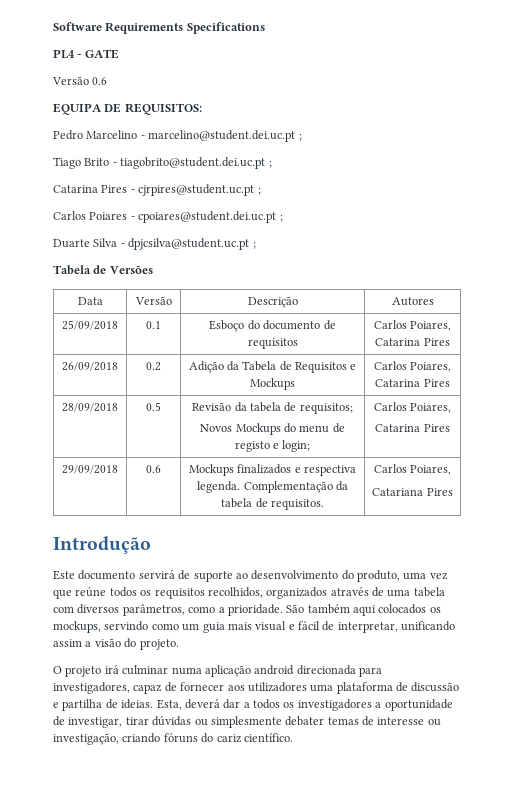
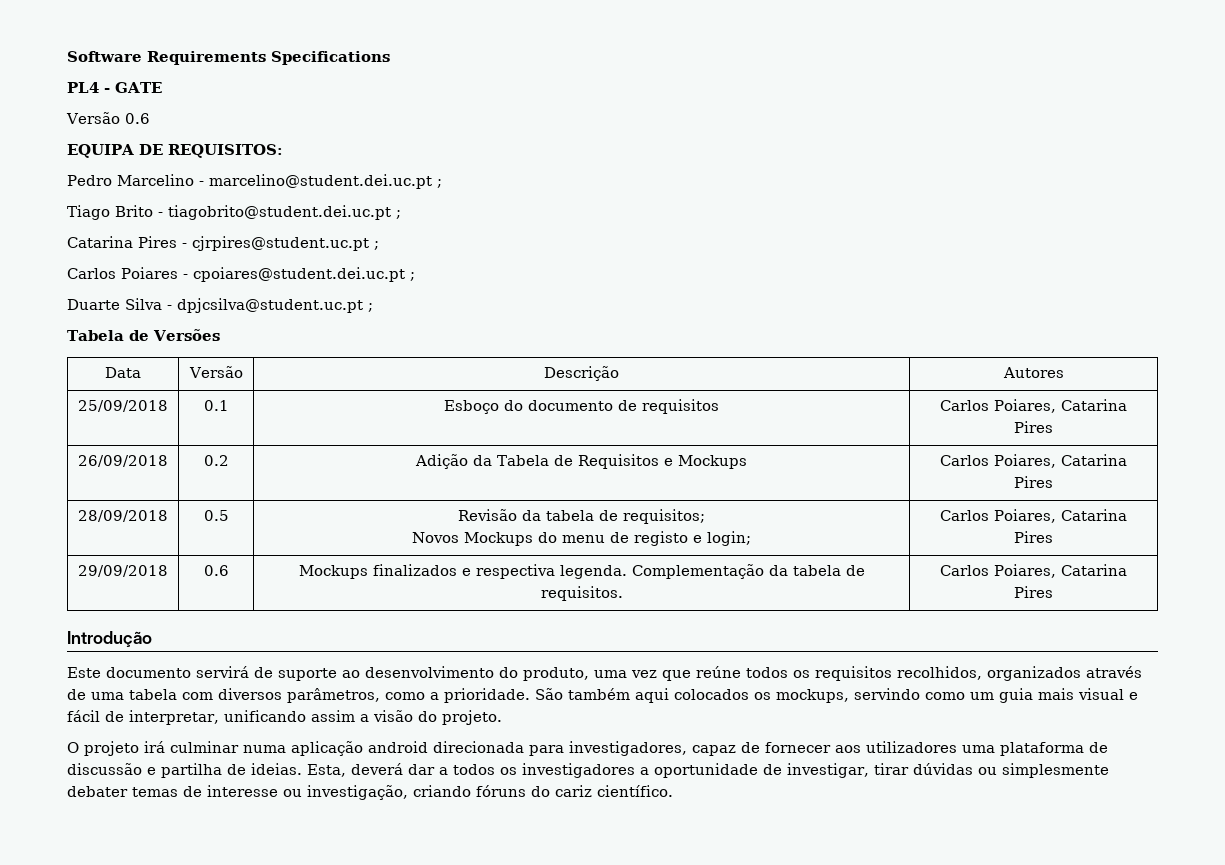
  28/09/2018 | 0.5 | Revisão da tabela de requisitos;
- Novos Mockups do menu de registo e login; | Carlos Poiares,
- Catarina Pires
+ Novos Mockups do menu de registo e login; | Carlos Poiares, Catarina Pires
- 29/09/2018 | 0.6 | Mockups finalizados e respectiva legenda. Complementação da tabela de requisitos. | Carlos Poiares,
- Catariana Pires
+ 29/09/2018 | 0.6 | Mockups finalizados e respectiva legenda. Complementação da tabela de requisitos. | Carlos Poiares, Catarina Pires

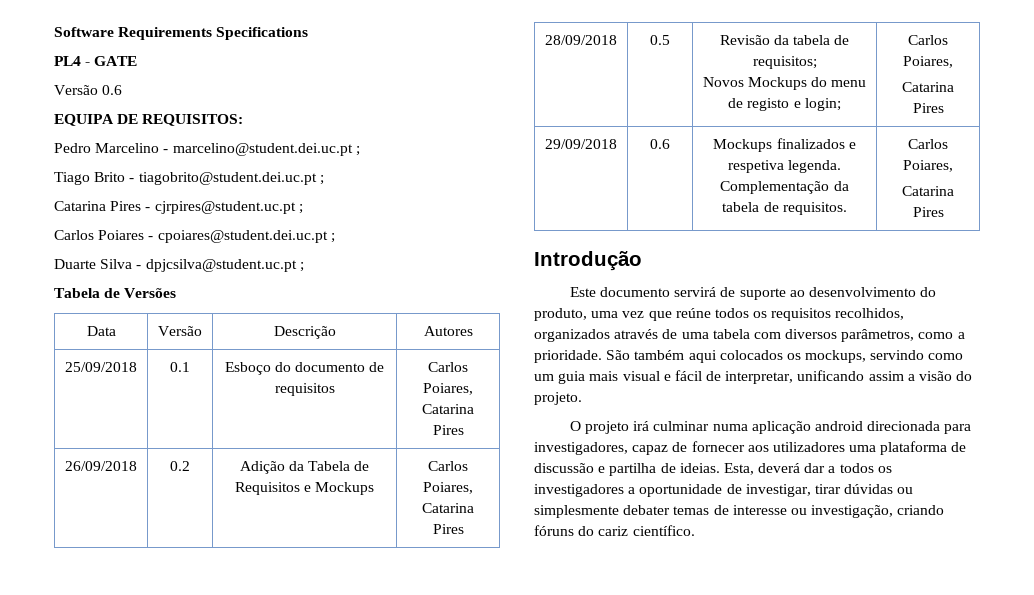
  28/09/2018 | 0.5 | Revisão da tabela de requisitos;
- Novos Mockups do menu de registo e login; | Carlos Poiares, Catarina Pires
+ Novos Mockups do menu de registo e login; | Carlos Poiares,
+ Catarina Pires
- 29/09/2018 | 0.6 | Mockups finalizados e respectiva legenda. Complementação da tabela de requisitos. | Carlos Poiares, Catarina Pires
+ 29/09/2018 | 0.6 | Mockups finalizados e respetiva legenda. Complementação da tabela de requisitos. | Carlos Poiares,
+ Catarina Pires

